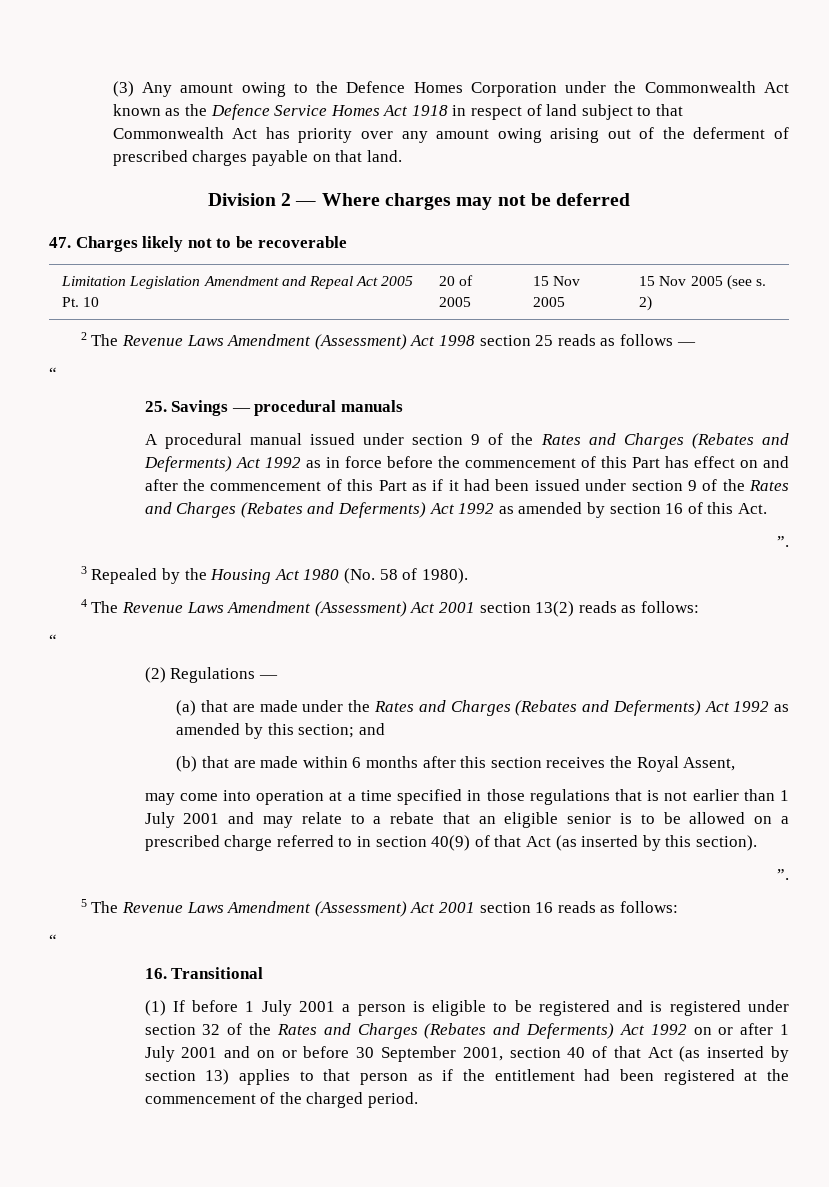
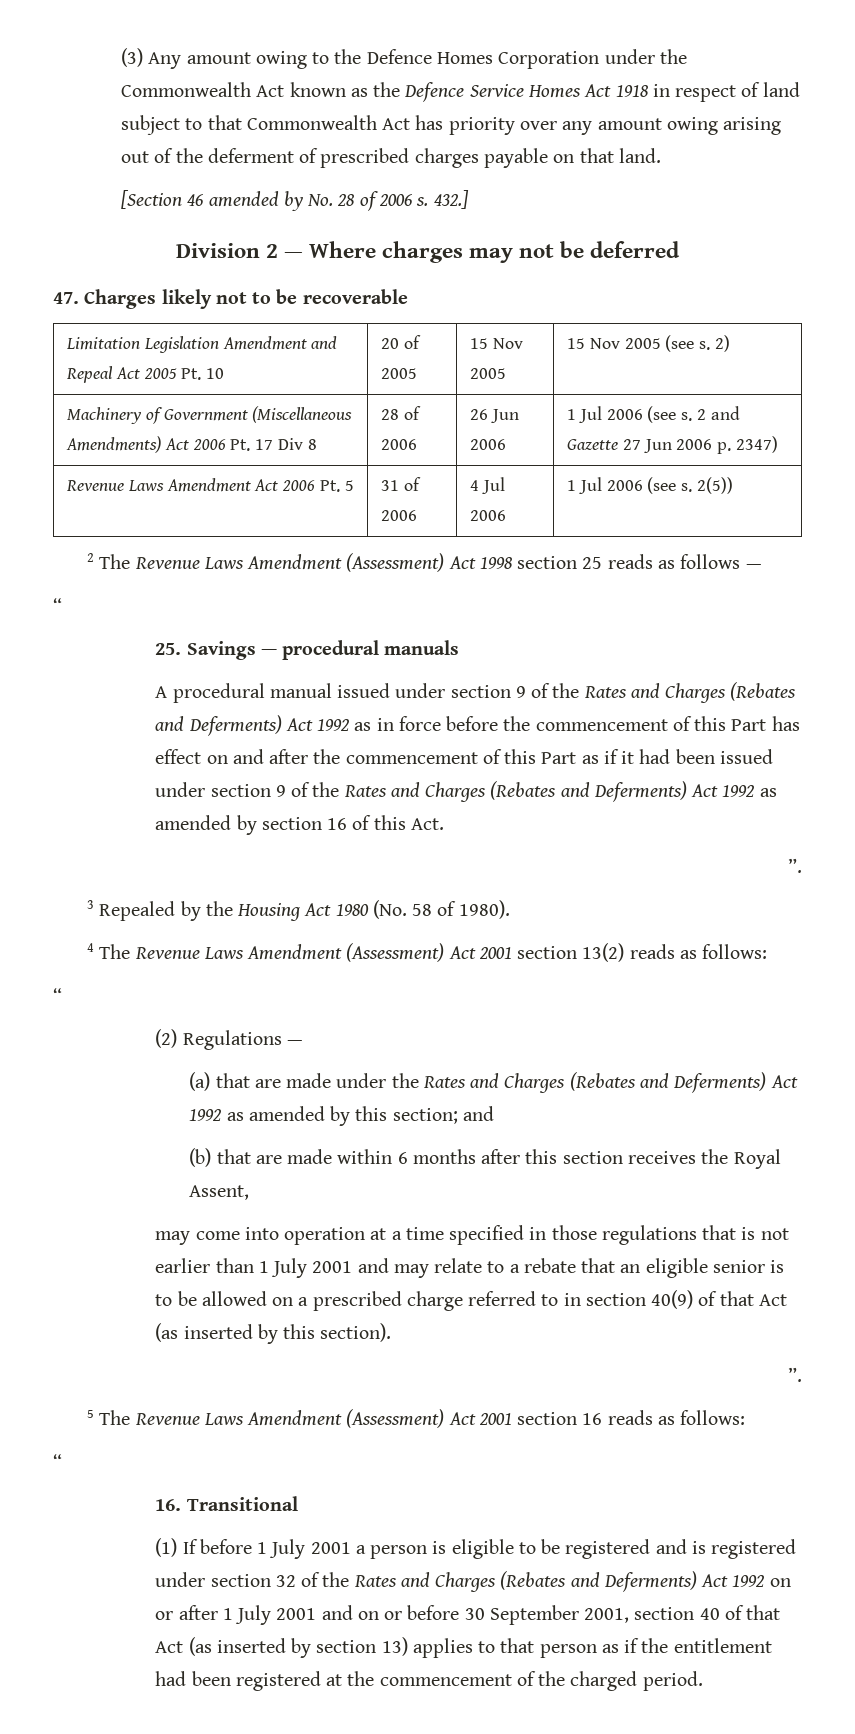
+ [Section 46 amended by No. 28 of 2006 s. 432.]
+ Machinery of Government (Miscellaneous Amendments) Act 2006 Pt. 17 Div 8 | 28 of 2006 | 26 Jun 2006 | 1 Jul 2006 (see s. 2 and Gazette 27 Jun 2006 p. 2347)
+ Revenue Laws Amendment Act 2006 Pt. 5 | 31 of 2006 | 4 Jul 2006 | 1 Jul 2006 (see s. 2(5))

